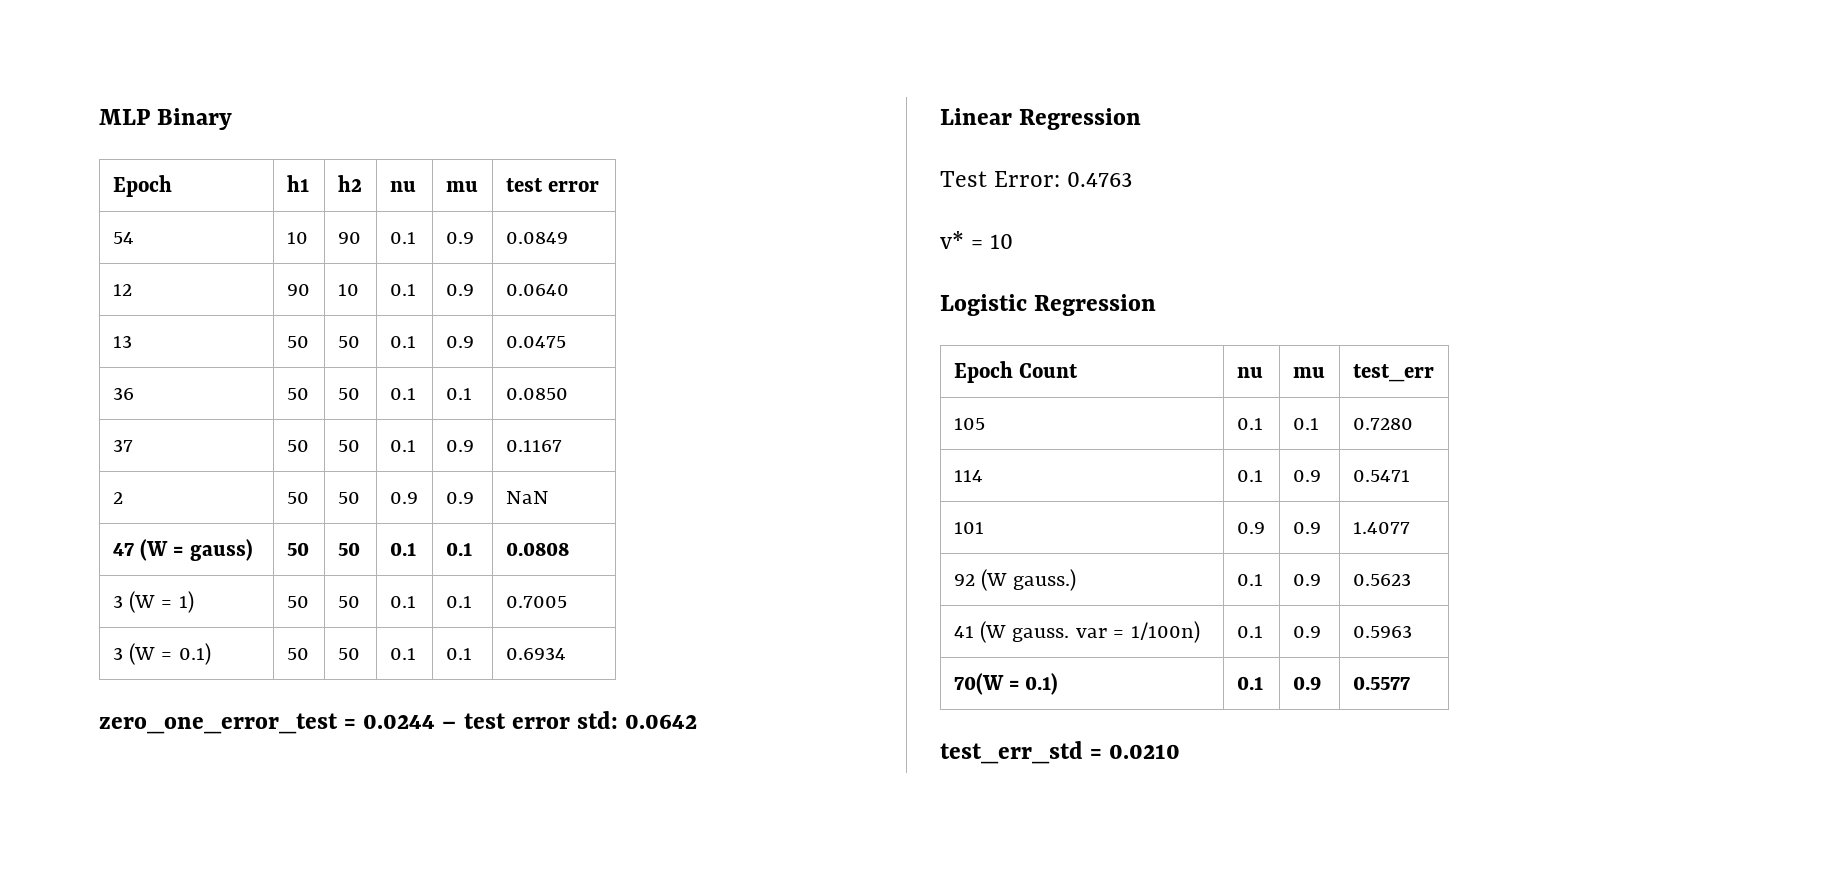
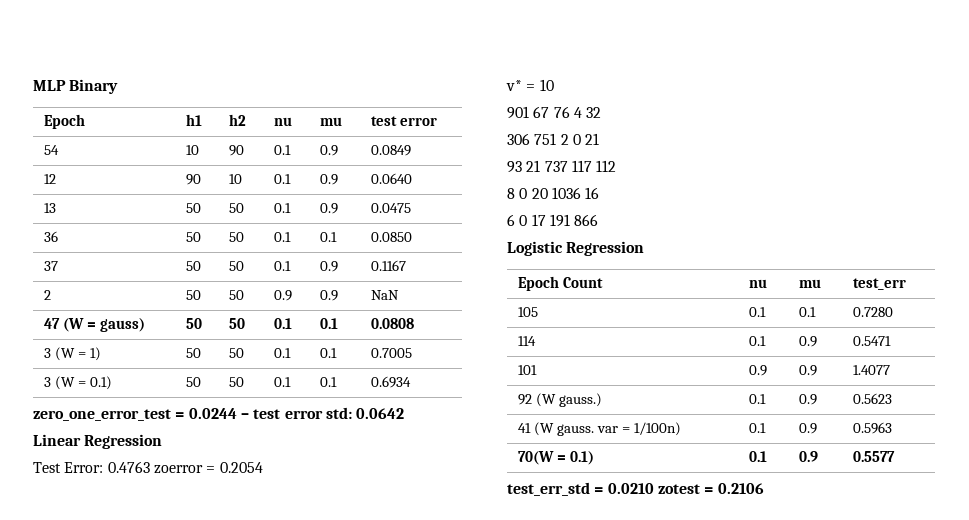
- Test Error: 0.4763
+ Test Error: 0.4763 zoerror = 0.2054
+ 901 67 76 4 32
+ 306 751 2 0 21
+ 93 21 737 117 112
+ 8 0 20 1036 16
+ 6 0 17 191 866
- test_err_std = 0.0210
+ test_err_std = 0.0210 zotest = 0.2106

